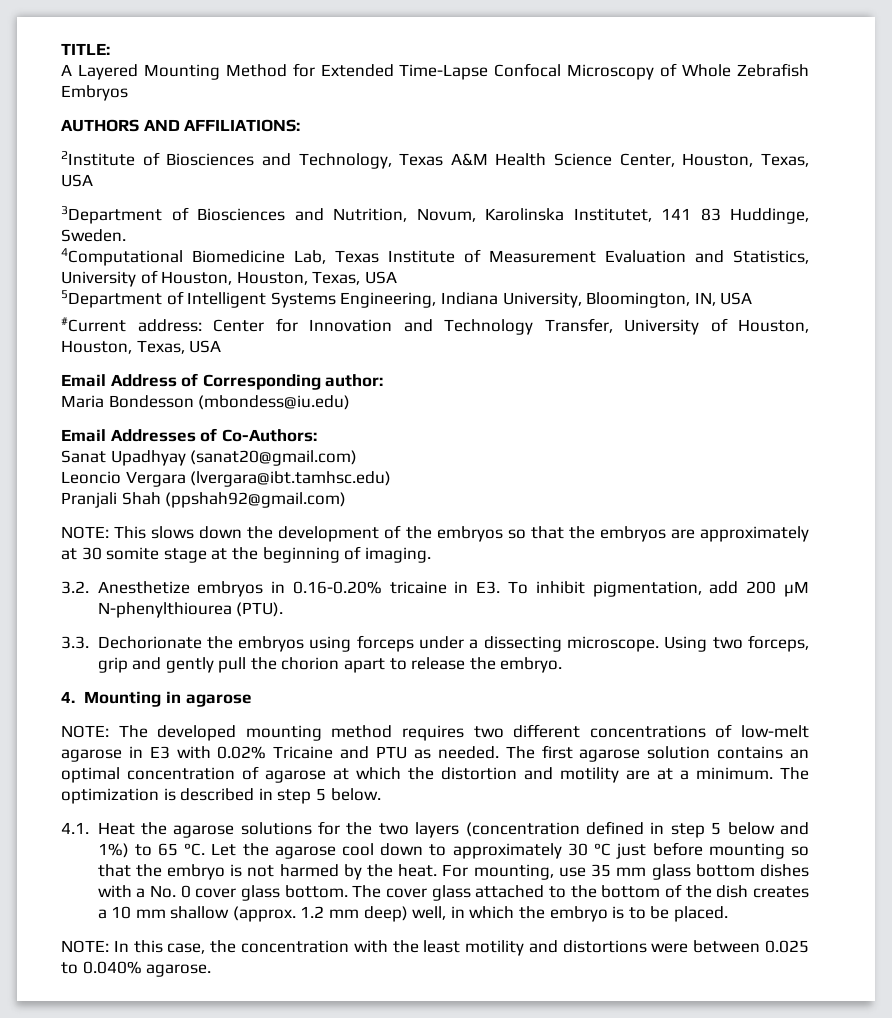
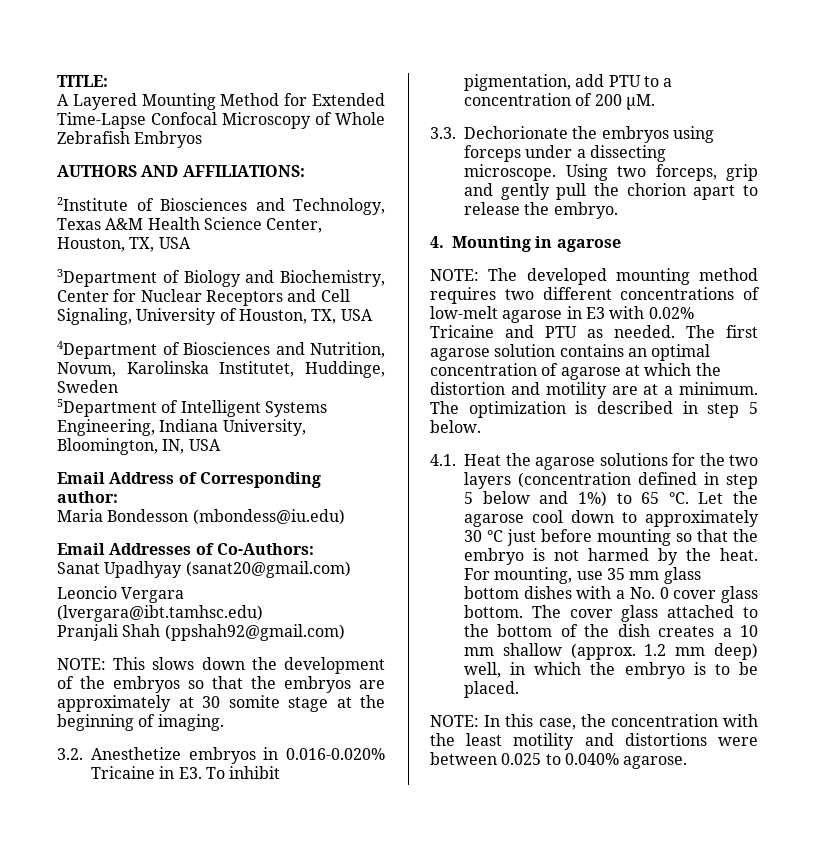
- 2Institute of Biosciences and Technology, Texas A&M Health Science Center, Houston, Texas, USA
+ 2Institute of Biosciences and Technology, Texas A&M Health Science Center, Houston, TX, USA
- 3Department of Biosciences and Nutrition, Novum, Karolinska Institutet, 141 83 Huddinge, Sweden.
- 4Computational Biomedicine Lab, Texas Institute of Measurement Evaluation and Statistics, University of Houston, Houston, Texas, USA
+ 3Department of Biology and Biochemistry, Center for Nuclear Receptors and Cell Signaling, University of Houston, TX, USA
+ 4Department of Biosciences and Nutrition, Novum, Karolinska Institutet, Huddinge, Sweden
- #Current address: Center for Innovation and Technology Transfer, University of Houston, Houston, Texas, USA
- 3.2. Anesthetize embryos in 0.16-0.20% tricaine in E3. To inhibit pigmentation, add 200 µM N-phenylthiourea (PTU).
+ 3.2. Anesthetize embryos in 0.016-0.020% Tricaine in E3. To inhibit pigmentation, add PTU to a concentration of 200 µM.

